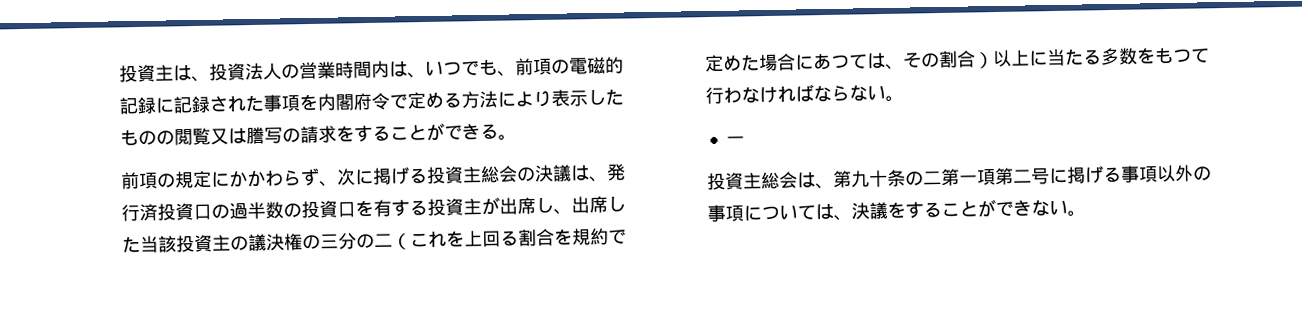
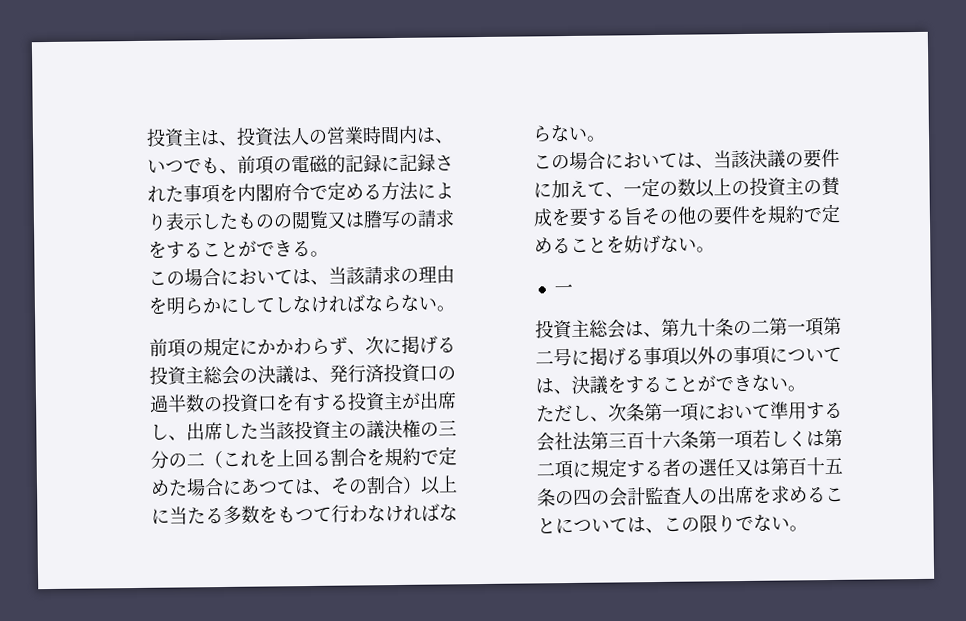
+ この場合においては、当該請求の理由を明らかにしてしなければならない。
+ この場合においては、当該決議の要件に加えて、一定の数以上の投資主の賛成を要する旨その他の要件を規約で定めることを妨げない。
+ ただし、次条第一項において準用する会社法第三百十六条第一項若しくは第二項に規定する者の選任又は第百十五条の四の会計監査人の出席を求めることについては、この限りでない。

